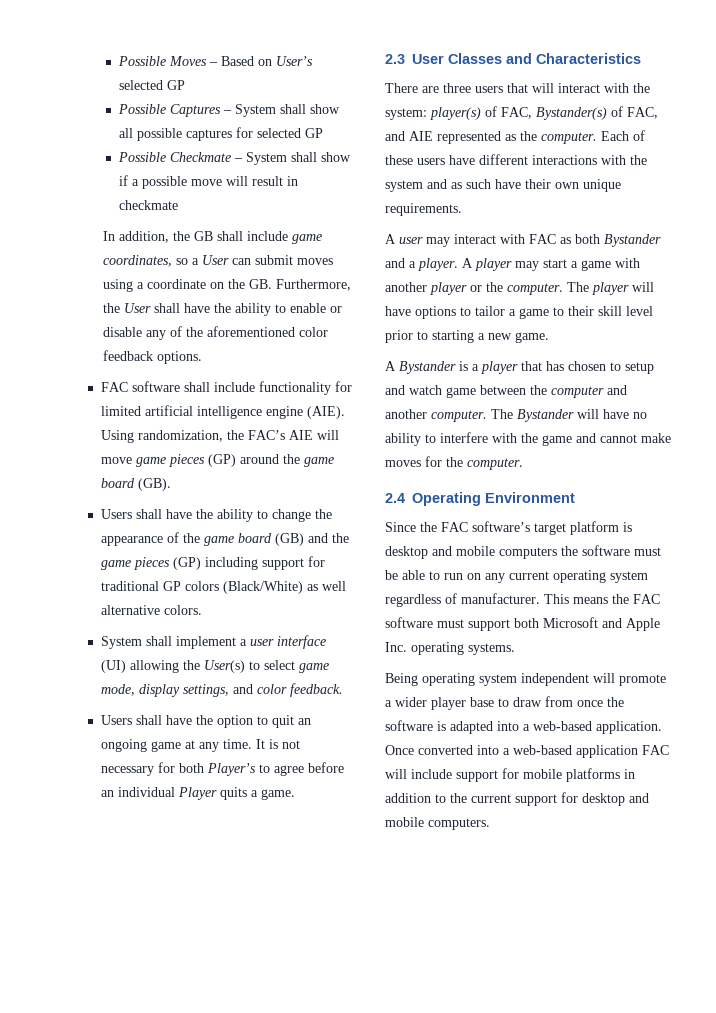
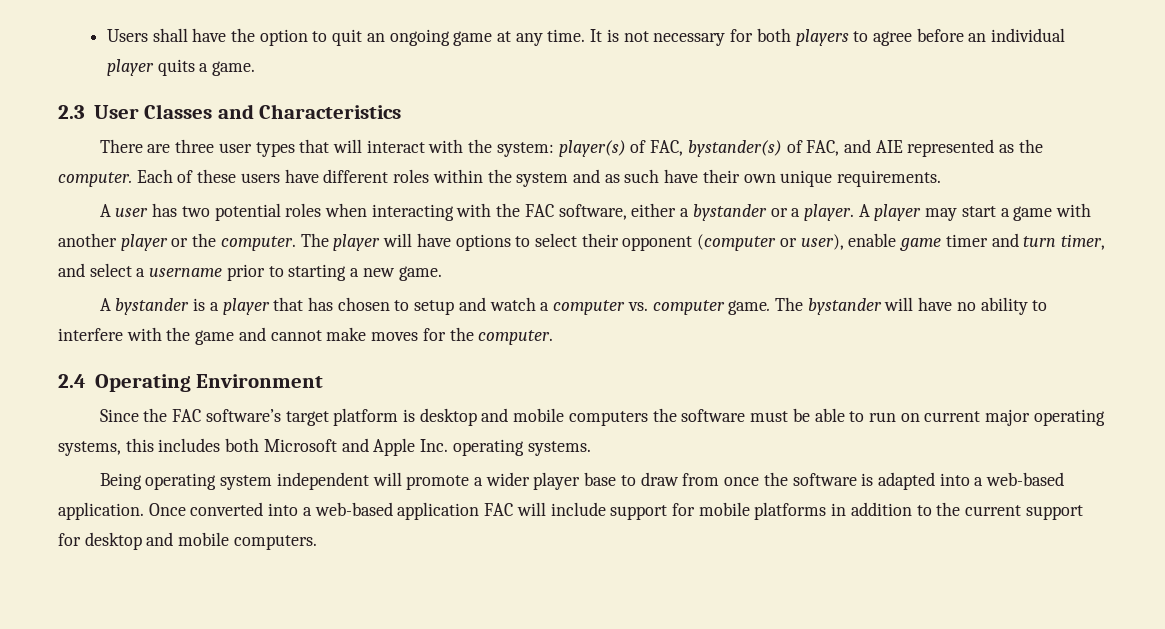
- Possible Moves – Based on User’s selected GP
- Possible Captures – System shall show all possible captures for selected GP
- Possible Checkmate – System shall show if a possible move will result in checkmate
- In addition, the GB shall include game coordinates, so a User can submit moves using a coordinate on the GB. Furthermore, the User shall have the ability to enable or disable any of the aforementioned color feedback options.
- FAC software shall include functionality for limited artificial intelligence engine (AIE). Using randomization, the FAC’s AIE will move game pieces (GP) around the game board (GB).
- Users shall have the ability to change the appearance of the game board (GB) and the game pieces (GP) including support for traditional GP colors (Black/White) as well alternative colors.
- System shall implement a user interface (UI) allowing the User(s) to select game mode, display settings, and color feedback.
- It is not necessary for both Player’s to agree before an individual Player quits a game.
+ It is not necessary for both players to agree before an individual player quits a game.
- There are three users that will interact with the system: player(s) of FAC, Bystander(s) of FAC, and AIE represented as the computer.
+ There are three user types that will interact with the system: player(s) of FAC, bystander(s) of FAC, and AIE represented as the computer.
- Each of these users have different interactions with the system and as such have their own unique requirements.
+ Each of these users have different roles within the system and as such have their own unique requirements.
- A user may interact with FAC as both Bystander and a player.
+ A user has two potential roles when interacting with the FAC software, either a bystander or a player.
- The player will have options to tailor a game to their skill level prior to starting a new game.
+ The player will have options to select their opponent (computer or user), enable game timer and turn timer, and select a username prior to starting a new game.
- A Bystander is a player that has chosen to setup and watch game between the computer and another computer. The Bystander will have no ability to interfere with the game and cannot make moves for the computer.
+ A bystander is a player that has chosen to setup and watch a computer vs. computer game. The bystander will have no ability to interfere with the game and cannot make moves for the computer.
- Since the FAC software’s target platform is desktop and mobile computers the software must be able to run on any current operating system regardless of manufacturer. This means the FAC software must support both Microsoft and Apple Inc. operating systems.
+ Since the FAC software’s target platform is desktop and mobile computers the software must be able to run on current major operating systems, this includes both Microsoft and Apple Inc. operating systems.

